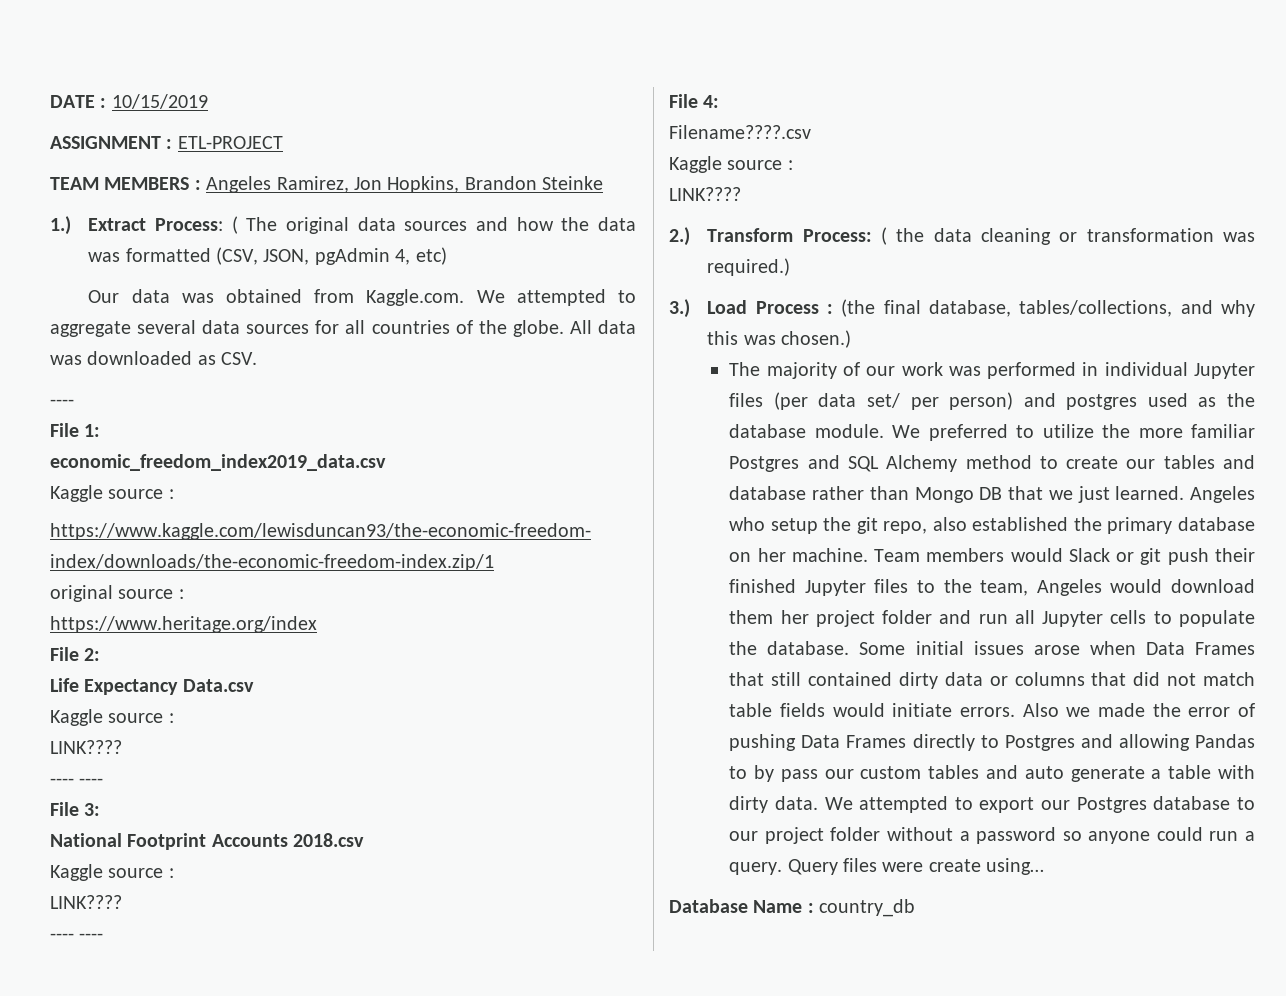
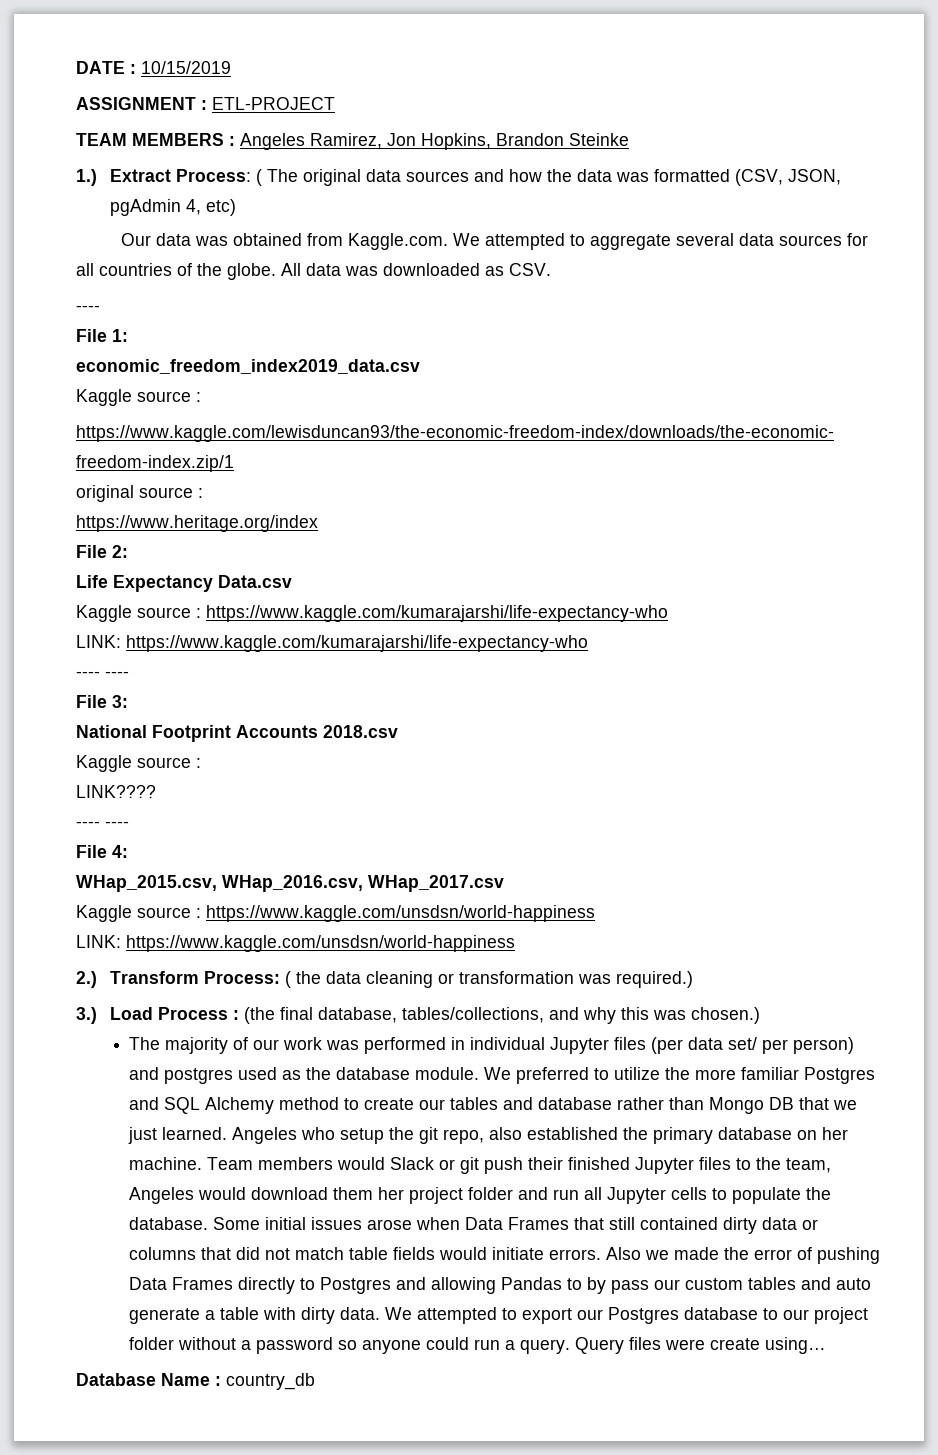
  Life Expectancy Data.csv
- Kaggle source :
- LINK????
+ Kaggle source : https://www.kaggle.com/kumarajarshi/life-expectancy-who
+ LINK: https://www.kaggle.com/kumarajarshi/life-expectancy-who
- Filename????.csv
- Kaggle source :
- LINK????
+ WHap_2015.csv, WHap_2016.csv, WHap_2017.csv
+ Kaggle source : https://www.kaggle.com/unsdsn/world-happiness
+ LINK: https://www.kaggle.com/unsdsn/world-happiness

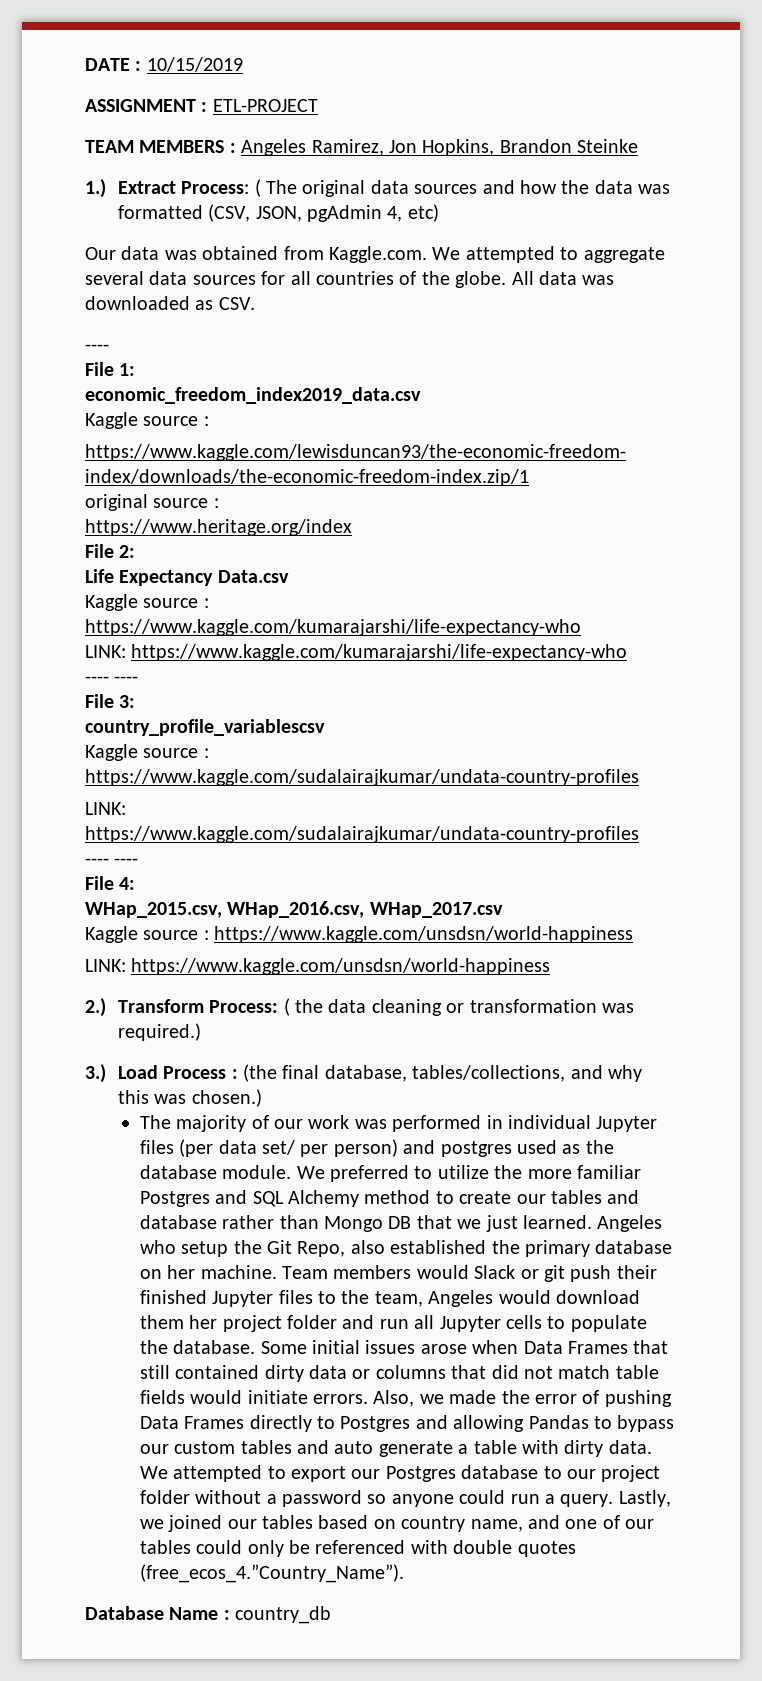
- National Footprint Accounts 2018.csv
- Kaggle source :
- LINK????
+ country_profile_variablescsv
+ Kaggle source : https://www.kaggle.com/sudalairajkumar/undata-country-profiles
+ LINK: https://www.kaggle.com/sudalairajkumar/undata-country-profiles
- Angeles who setup the git repo, also established the primary database on her machine.
+ Angeles who setup the Git Repo, also established the primary database on her machine.
- Also we made the error of pushing Data Frames directly to Postgres and allowing Pandas to by pass our custom tables and auto generate a table with dirty data.
+ Also, we made the error of pushing Data Frames directly to Postgres and allowing Pandas to bypass our custom tables and auto generate a table with dirty data.
- Query files were create using…
+ Lastly, we joined our tables based on country name, and one of our tables could only be referenced with double quotes (free_ecos_4.”Country_Name”).

